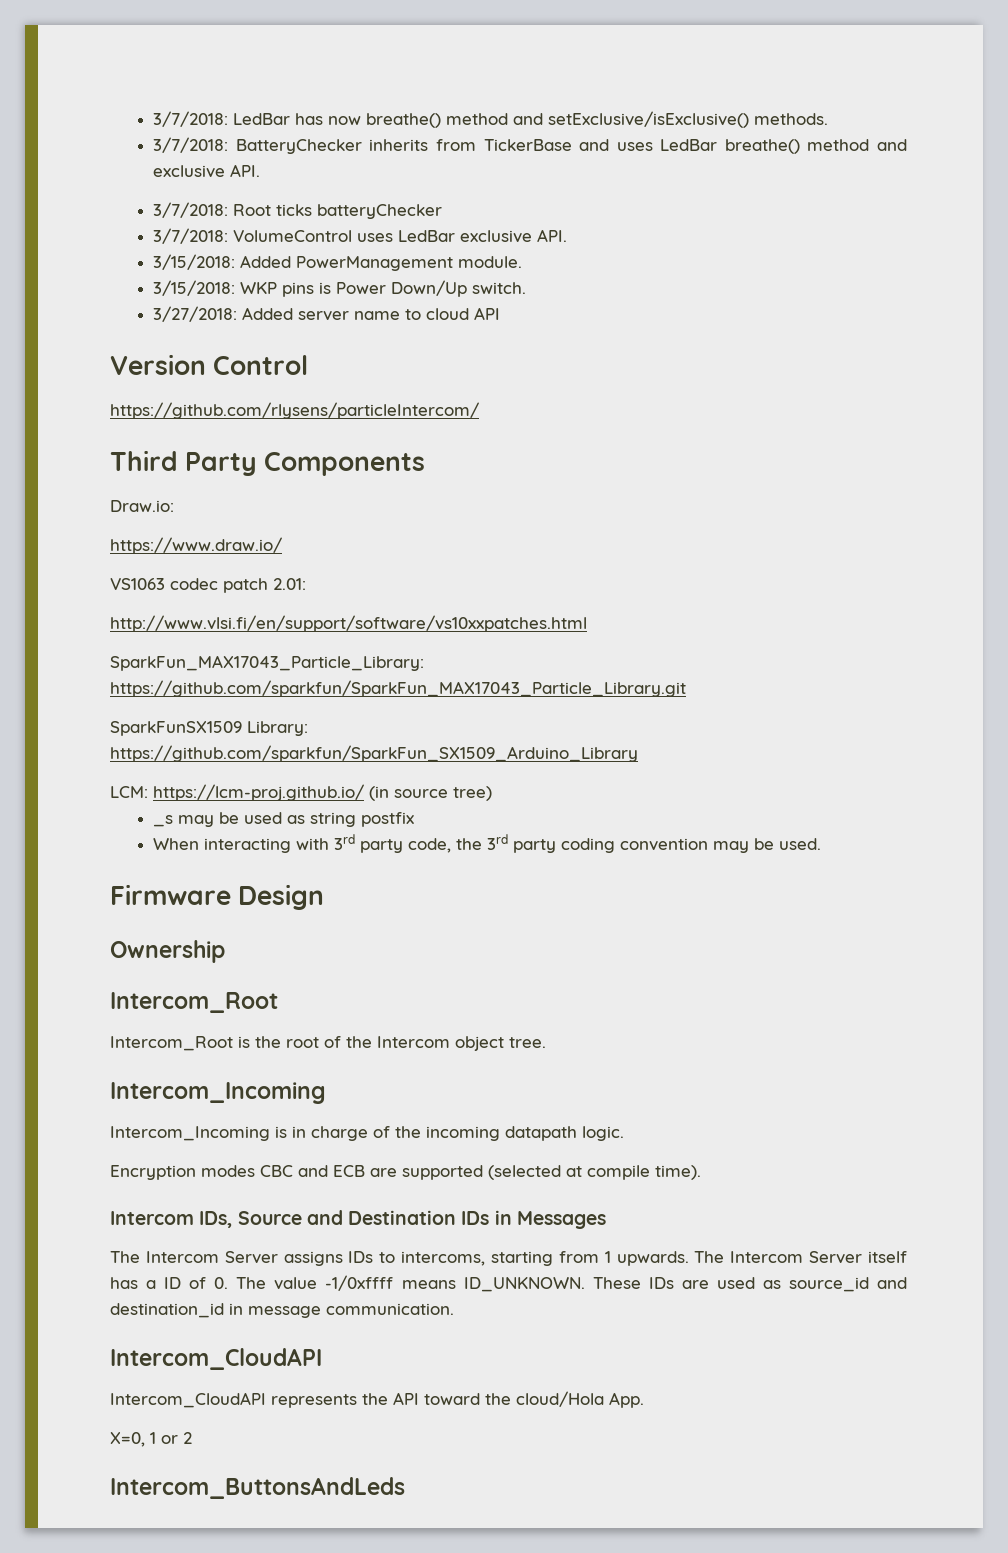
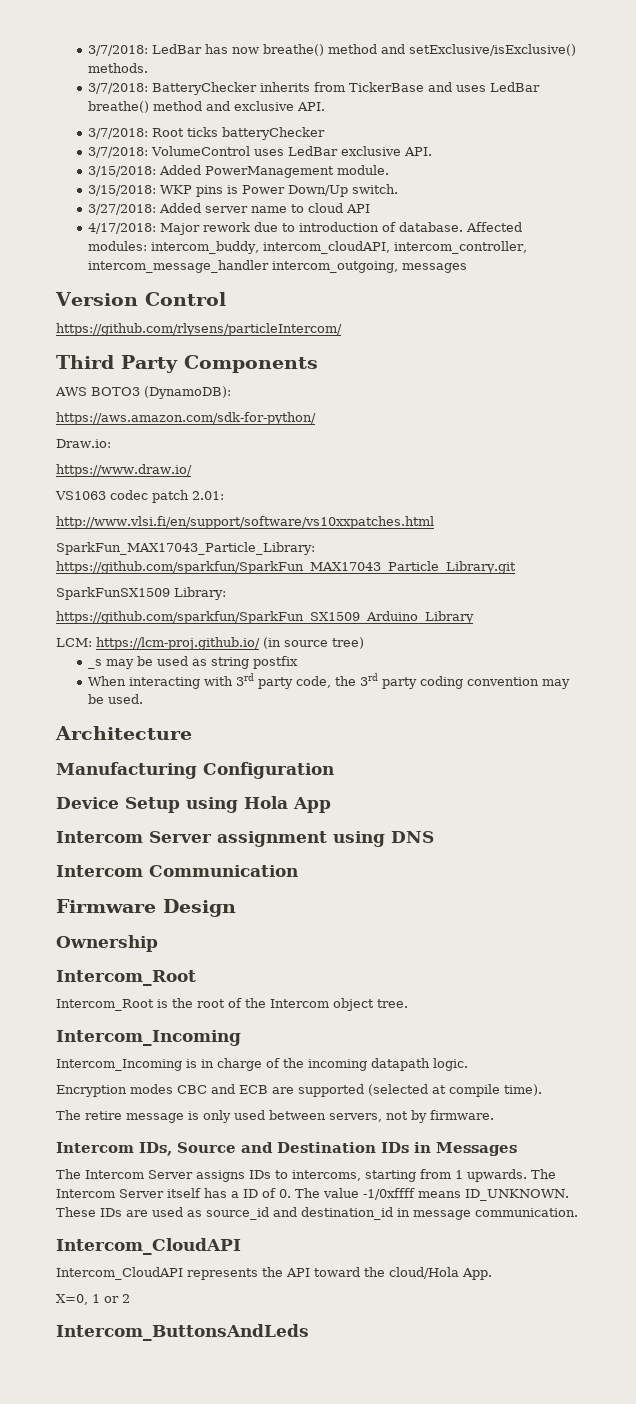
+ 4/17/2018: Major rework due to introduction of database. Affected modules: intercom_buddy, intercom_cloudAPI, intercom_controller, intercom_message_handler intercom_outgoing, messages
+ AWS BOTO3 (DynamoDB):
+ https://aws.amazon.com/sdk-for-python/
+ Architecture
+ Manufacturing Configuration
+ Device Setup using Hola App
+ Intercom Server assignment using DNS
+ Intercom Communication
+ The retire message is only used between servers, not by firmware.

